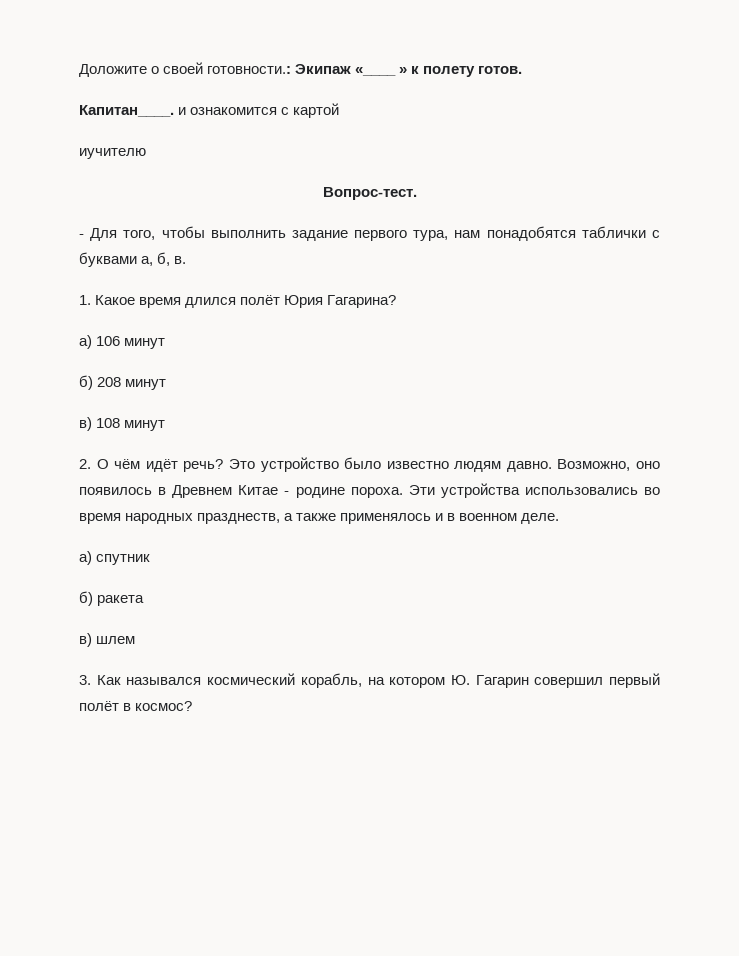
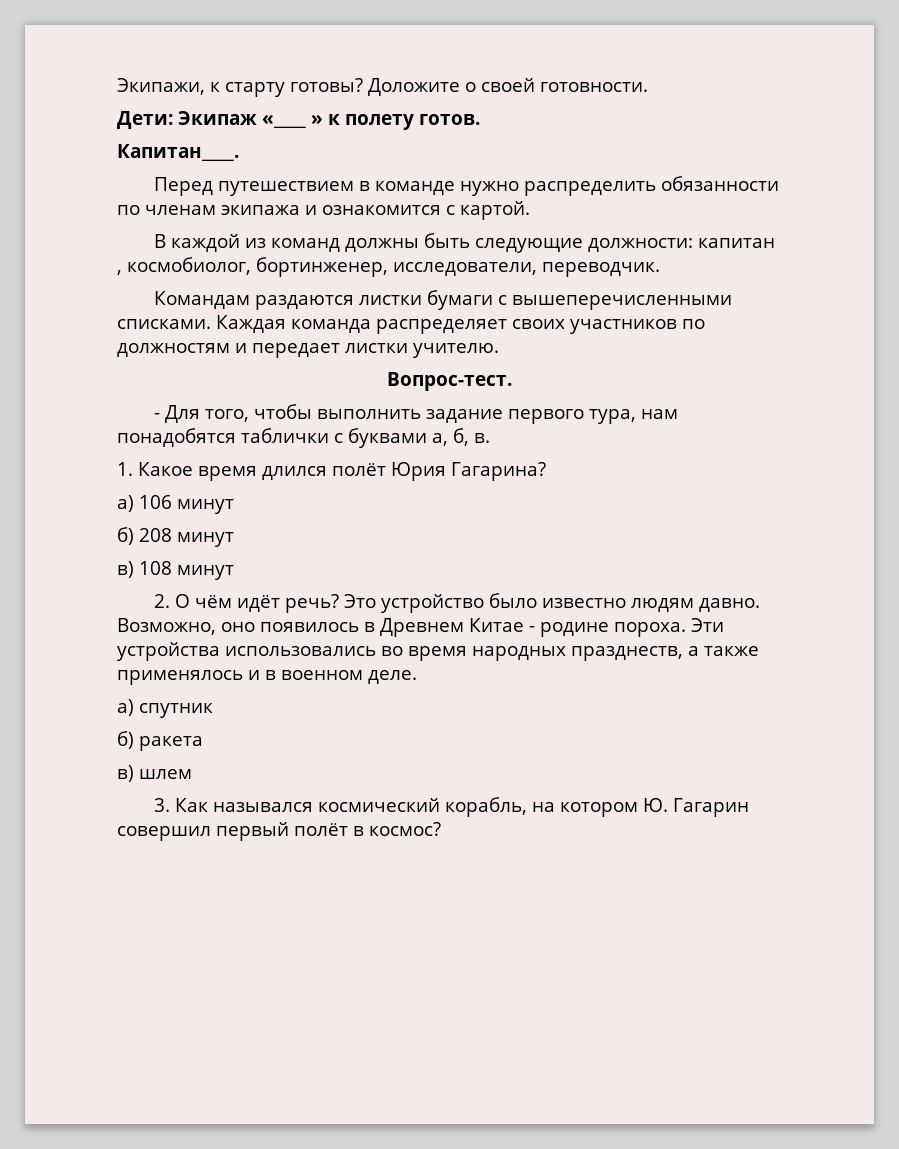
+ Экипажи, к старту готовы?
- Доложите о своей готовности.: Экипаж «____ » к полету готов.
+ Доложите о своей готовности.
+ Дети: Экипаж «____ » к полету готов.
- Капитан____. и ознакомится с картой
- иучителю
+ Капитан____.
+ Перед путешествием в команде нужно распределить обязанности по членам экипажа и ознакомится с картой.
+ В каждой из команд должны быть следующие должности: капитан , космобиолог, бортинженер, исследователи, переводчик.
+ Командам раздаются листки бумаги с вышеперечисленными списками. Каждая команда распределяет своих участников по должностям и передает листки учителю.

